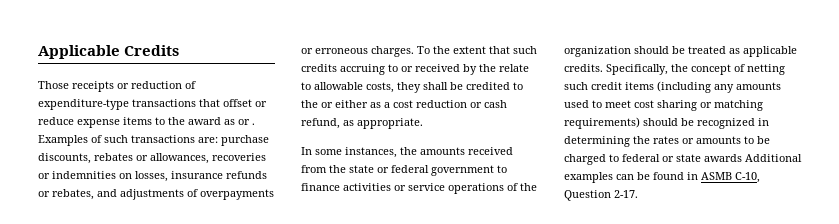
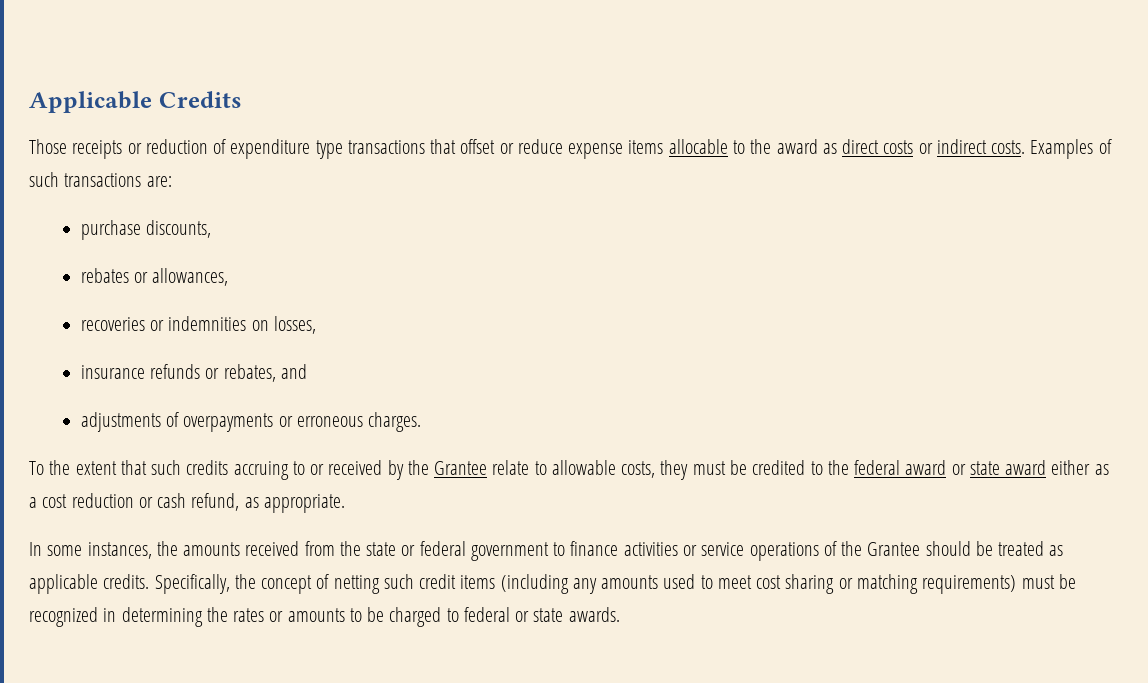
- Those receipts or reduction of expenditure-type transactions that offset or reduce expense items to the award as or .
+ Those receipts or reduction of expenditure type transactions that offset or reduce expense items allocable to the award as direct costs or indirect costs.
- Examples of such transactions are: purchase discounts, rebates or allowances, recoveries or indemnities on losses, insurance refunds or rebates, and adjustments of overpayments or erroneous charges. To the extent that such credits accruing to or received by the relate to allowable costs, they shall be credited to the or either as a cost reduction or cash refund, as appropriate.
+ Examples of such transactions are:
+ purchase discounts,
+ rebates or allowances,
+ recoveries or indemnities on losses,
+ insurance refunds or rebates, and
+ adjustments of overpayments or erroneous charges.
+ To the extent that such credits accruing to or received by the Grantee relate to allowable costs, they must be credited to the federal award or state award either as a cost reduction or cash refund, as appropriate.
- In some instances, the amounts received from the state or federal government to finance activities or service operations of the organization should be treated as applicable credits.
+ In some instances, the amounts received from the state or federal government to finance activities or service operations of the Grantee should be treated as applicable credits.
- Specifically, the concept of netting such credit items (including any amounts used to meet cost sharing or matching requirements) should be recognized in determining the rates or amounts to be charged to federal or state awards Additional examples can be found in ASMB C-10, Question 2-17.
+ Specifically, the concept of netting such credit items (including any amounts used to meet cost sharing or matching requirements) must be recognized in determining the rates or amounts to be charged to federal or state awards.

